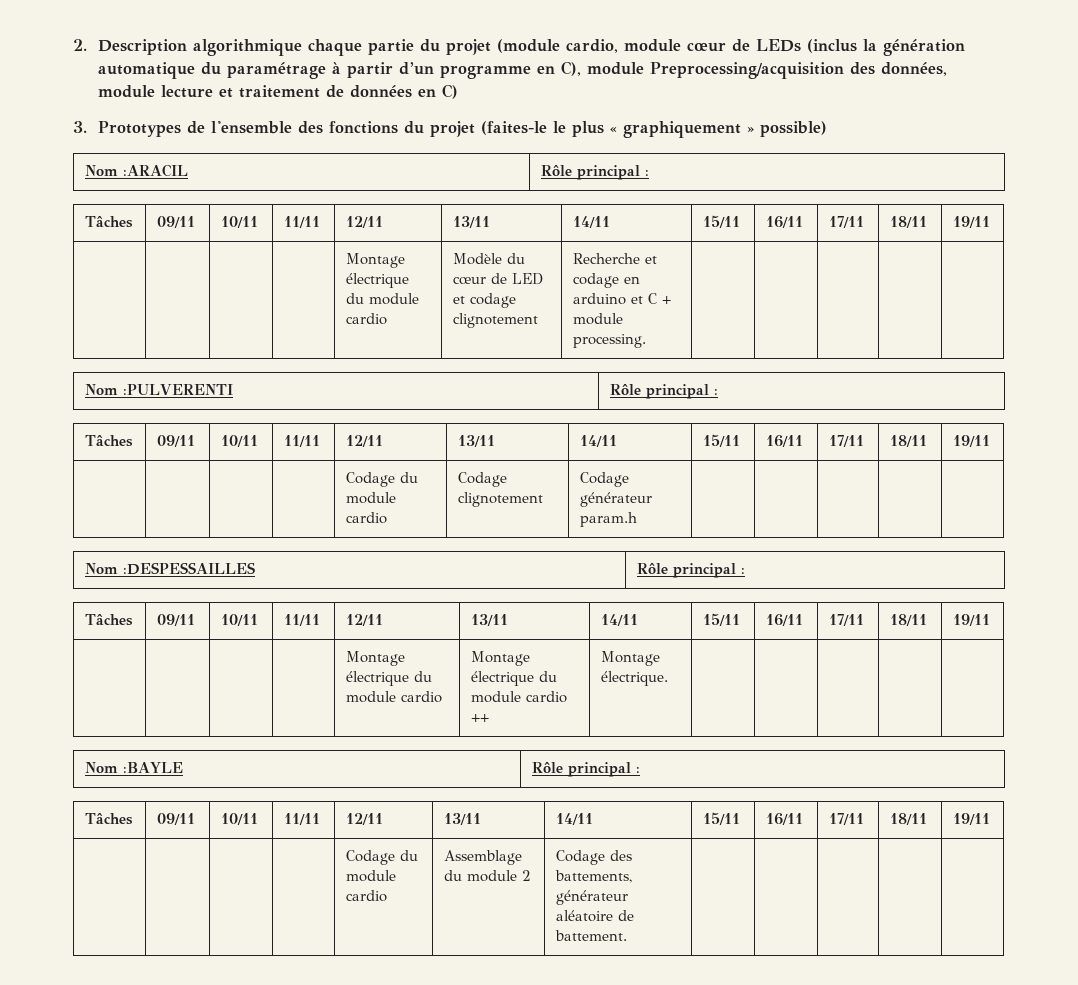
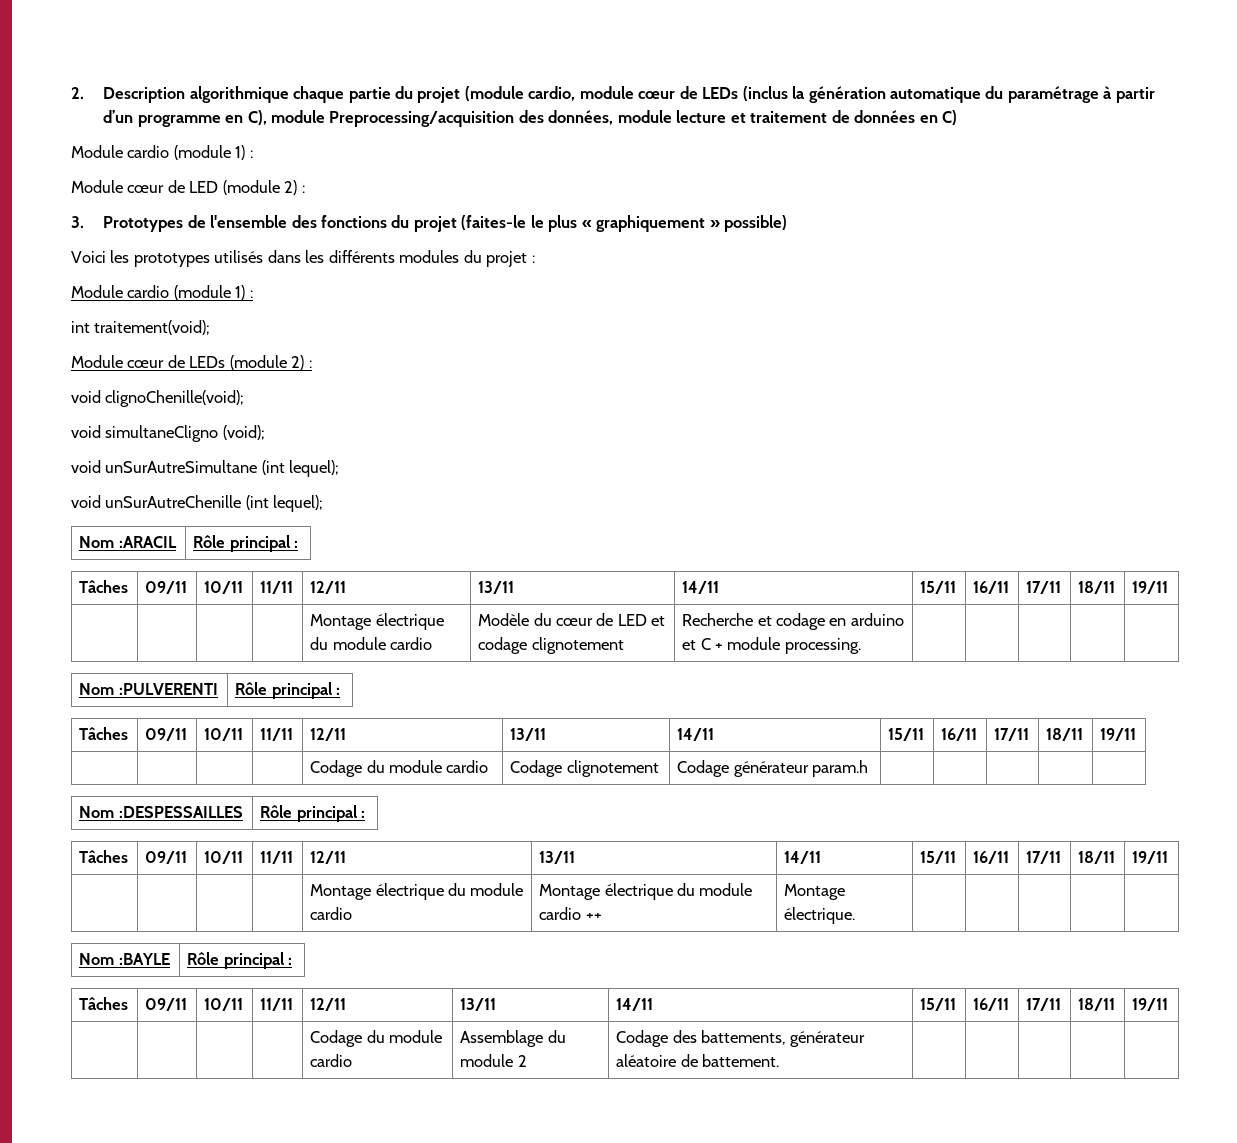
  2. Description algorithmique chaque partie du projet (module cardio, module cœur de LEDs (inclus la génération automatique du paramétrage à partir d’un programme en C), module Preprocessing/acquisition des données, module lecture et traitement de données en C)
+ Module cardio (module 1) :
+ Module cœur de LED (module 2) :
+ Voici les prototypes utilisés dans les différents modules du projet :
+ Module cardio (module 1) :
+ int traitement(void);
+ Module cœur de LEDs (module 2) :
+ void clignoChenille(void);
+ void simultaneCligno (void);
+ void unSurAutreSimultane (int lequel);
+ void unSurAutreChenille (int lequel);

